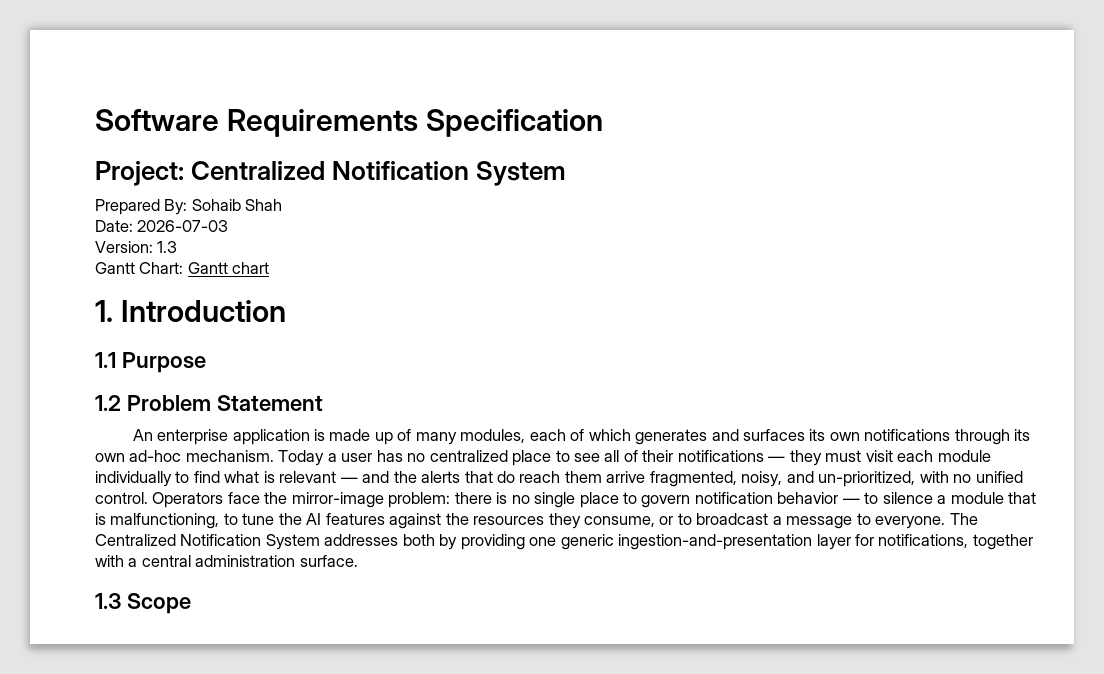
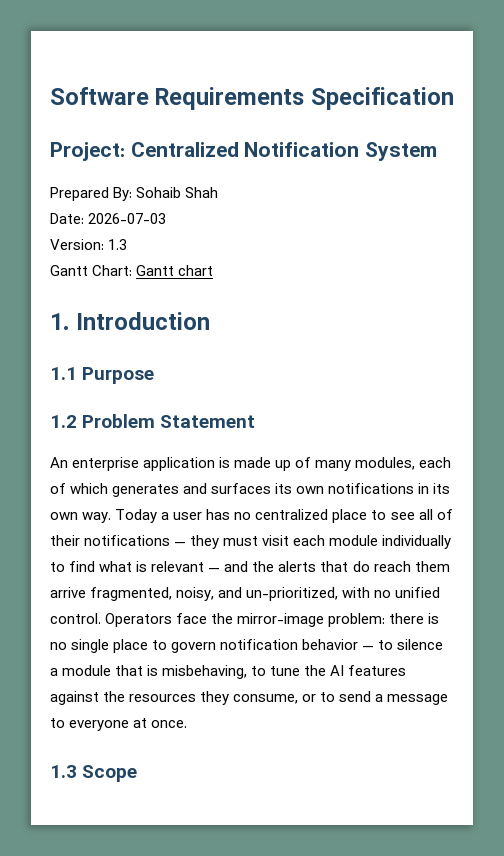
- An enterprise application is made up of many modules, each of which generates and surfaces its own notifications through its own ad-hoc mechanism.
+ An enterprise application is made up of many modules, each of which generates and surfaces its own notifications in its own way.
- Operators face the mirror-image problem: there is no single place to govern notification behavior — to silence a module that is malfunctioning, to tune the AI features against the resources they consume, or to broadcast a message to everyone. The Centralized Notification System addresses both by providing one generic ingestion-and-presentation layer for notifications, together with a central administration surface.
+ Operators face the mirror-image problem: there is no single place to govern notification behavior — to silence a module that is misbehaving, to tune the AI features against the resources they consume, or to send a message to everyone at once.

